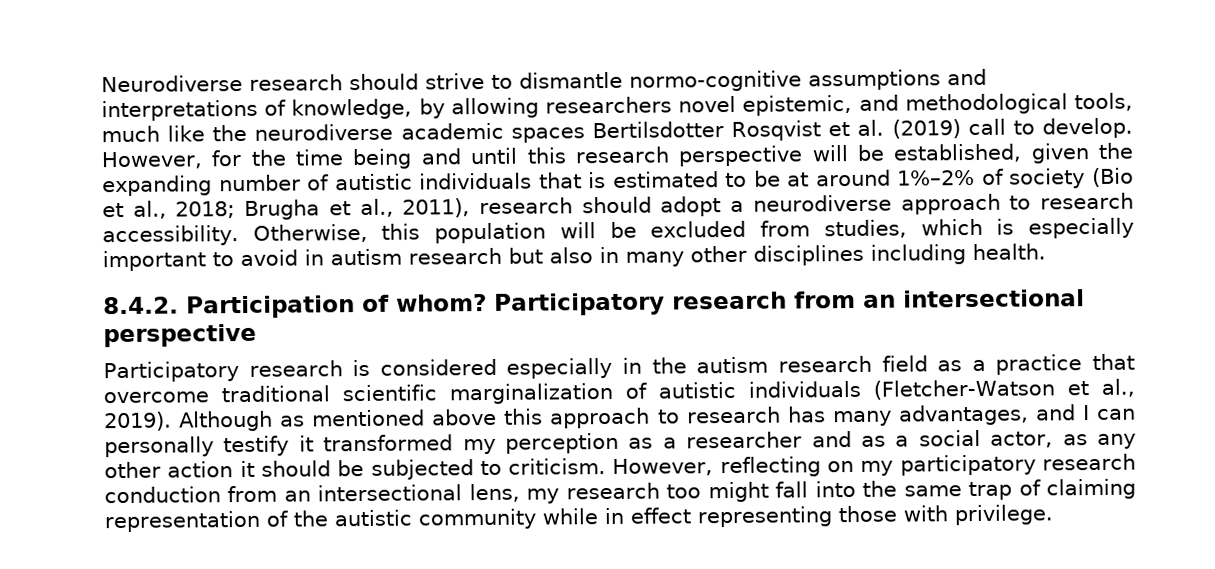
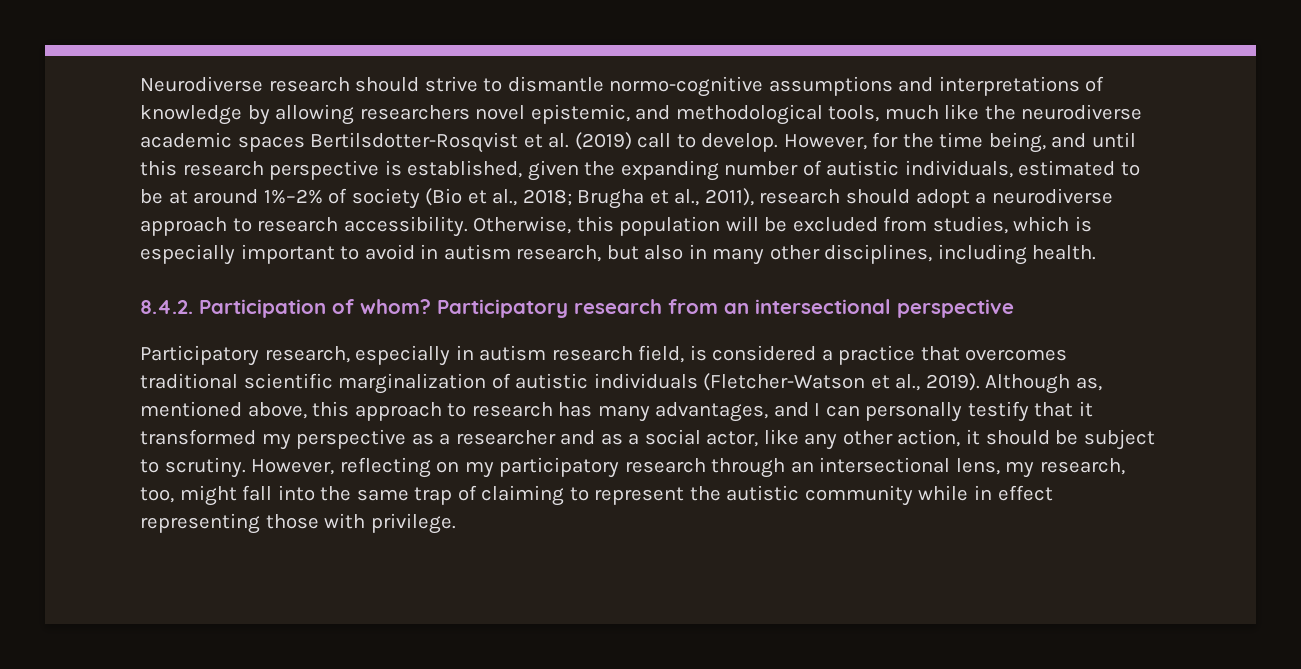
- Neurodiverse research should strive to dismantle normo-cognitive assumptions and interpretations of knowledge, by allowing researchers novel epistemic, and methodological tools, much like the neurodiverse academic spaces Bertilsdotter Rosqvist et al. (2019) call to develop.
+ Neurodiverse research should strive to dismantle normo-cognitive assumptions and interpretations of knowledge by allowing researchers novel epistemic, and methodological tools, much like the neurodiverse academic spaces Bertilsdotter-Rosqvist et al. (2019) call to develop.
- However, for the time being and until this research perspective will be established, given the expanding number of autistic individuals that is estimated to be at around 1%–2% of society (Bio et al., 2018; Brugha et al., 2011), research should adopt a neurodiverse approach to research accessibility.
+ However, for the time being, and until this research perspective is established, given the expanding number of autistic individuals, estimated to be at around 1%–2% of society (Bio et al., 2018; Brugha et al., 2011), research should adopt a neurodiverse approach to research accessibility.
- Otherwise, this population will be excluded from studies, which is especially important to avoid in autism research but also in many other disciplines including health.
+ Otherwise, this population will be excluded from studies, which is especially important to avoid in autism research, but also in many other disciplines, including health.
- Participatory research is considered especially in the autism research field as a practice that overcome traditional scientific marginalization of autistic individuals (Fletcher-Watson et al., 2019).
+ Participatory research, especially in autism research field, is considered a practice that overcomes traditional scientific marginalization of autistic individuals (Fletcher-Watson et al., 2019).
- Although as mentioned above this approach to research has many advantages, and I can personally testify it transformed my perception as a researcher and as a social actor, as any other action it should be subjected to criticism.
+ Although as, mentioned above, this approach to research has many advantages, and I can personally testify that it transformed my perspective as a researcher and as a social actor, like any other action, it should be subject to scrutiny.
- However, reflecting on my participatory research conduction from an intersectional lens, my research too might fall into the same trap of claiming representation of the autistic community while in effect representing those with privilege.
+ However, reflecting on my participatory research through an intersectional lens, my research, too, might fall into the same trap of claiming to represent the autistic community while in effect representing those with privilege.

